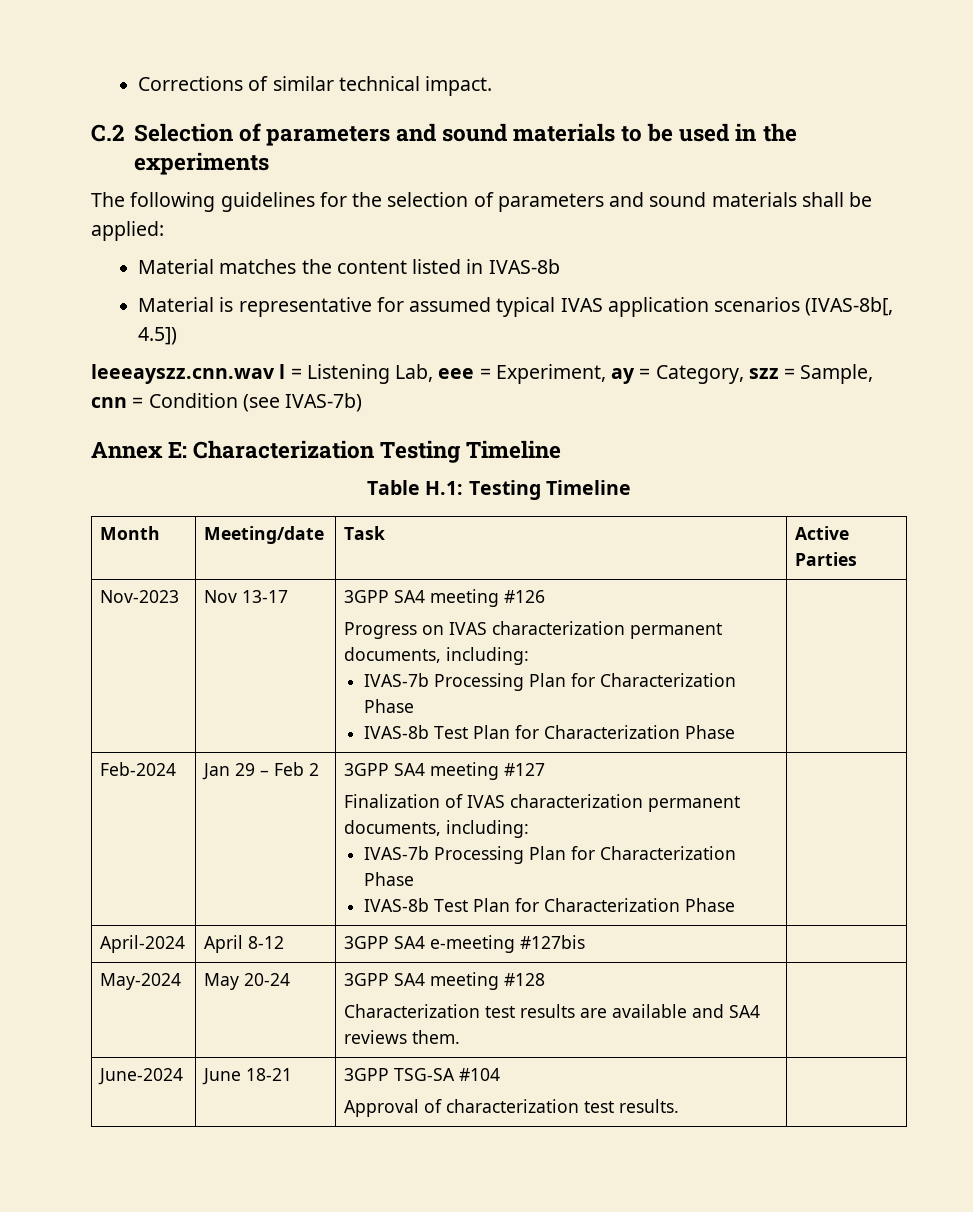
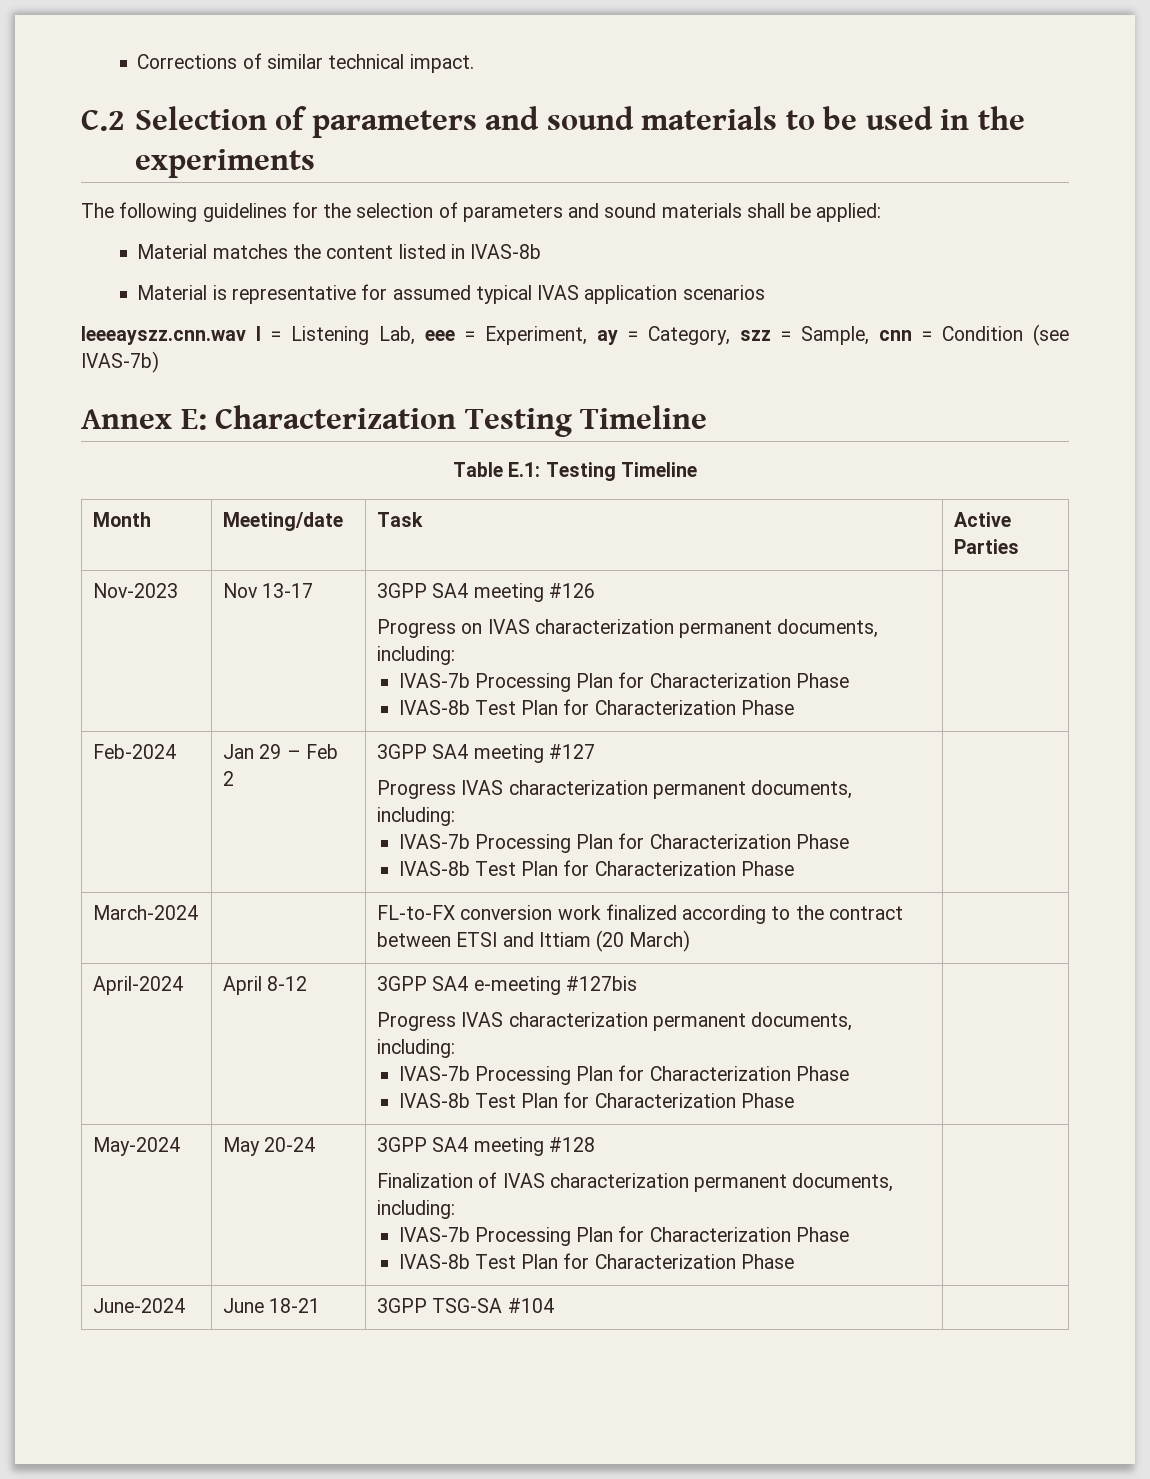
- Material is representative for assumed typical IVAS application scenarios (IVAS-8b[, 4.5])
+ Material is representative for assumed typical IVAS application scenarios
- Table H.1: Testing Timeline
+ Table E.1: Testing Timeline
  Feb-2024 | Jan 29 – Feb 2 | 3GPP SA4 meeting #127
+ Progress IVAS characterization permanent documents, including:
+ IVAS-7b Processing Plan for Characterization Phase
+ IVAS-8b Test Plan for Characterization Phase |
+ March-2024 | | FL-to-FX conversion work finalized according to the contract between ETSI and Ittiam (20 March) |
+ April-2024 | April 8-12 | 3GPP SA4 e-meeting #127bis
+ Progress IVAS characterization permanent documents, including:
+ IVAS-7b Processing Plan for Characterization Phase
+ IVAS-8b Test Plan for Characterization Phase |
+ May-2024 | May 20-24 | 3GPP SA4 meeting #128
- April-2024 | April 8-12 | 3GPP SA4 e-meeting #127bis |
- May-2024 | May 20-24 | 3GPP SA4 meeting #128
- Characterization test results are available and SA4 reviews them. |
- June-2024 | June 18-21 | 3GPP TSG-SA #104
- Approval of characterization test results. |
+ June-2024 | June 18-21 | 3GPP TSG-SA #104 |

